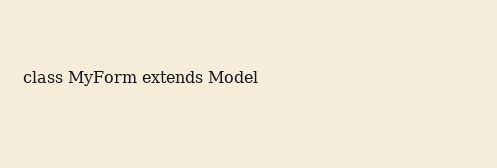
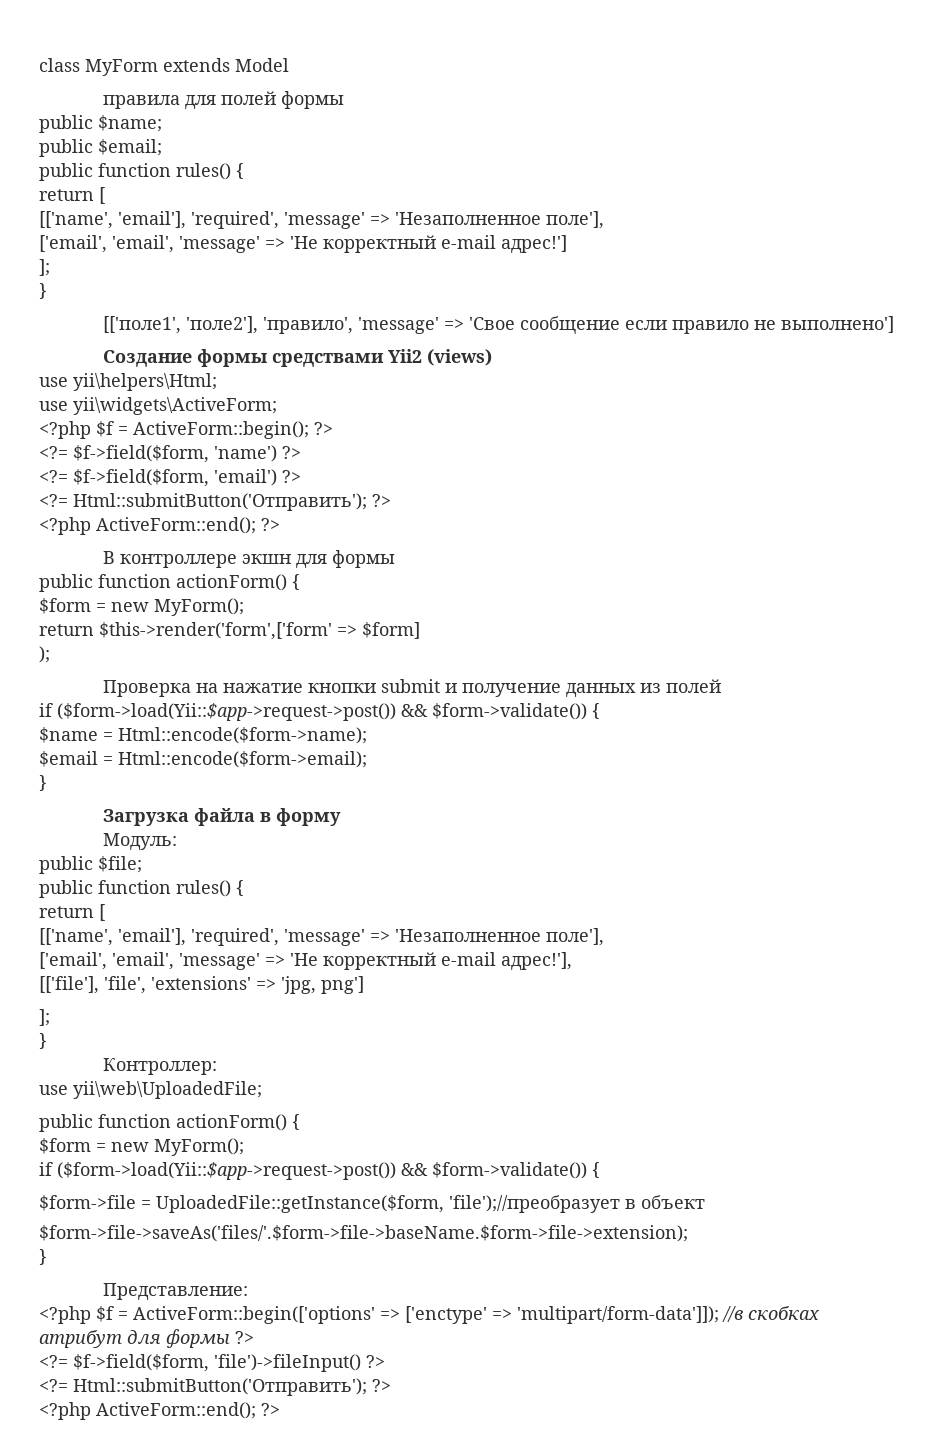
+ правила для полей формы
+ public $name;
+ public $email;
+ public function rules() {
+ return [
+ [['name', 'email'], 'required', 'message' => 'Незаполненное поле'],
+ ['email', 'email', 'message' => 'Не корректный e-mail адрес!']
+ ];
+ }
+ [['поле1', 'поле2'], 'правило', 'message' => 'Свое сообщение если правило не выполнено']
+ Создание формы средствами Yii2 (views)
+ use yii\helpers\Html;
+ use yii\widgets\ActiveForm;
+ <?php $f = ActiveForm::begin(); ?>
+ <?= $f->field($form, 'name') ?>
+ <?= $f->field($form, 'email') ?>
+ <?= Html::submitButton('Отправить'); ?>
+ <?php ActiveForm::end(); ?>
+ В контроллере экшн для формы
+ public function actionForm() {
+ $form = new MyForm();
+ return $this->render('form',['form' => $form]
+ );
+ Проверка на нажатие кнопки submit и получение данных из полей
+ if ($form->load(Yii::$app->request->post()) && $form->validate()) {
+ $name = Html::encode($form->name);
+ $email = Html::encode($form->email);
+ }
+ Загрузка файла в форму
+ Модуль:
+ public $file;
+ public function rules() {
+ return [
+ [['name', 'email'], 'required', 'message' => 'Незаполненное поле'],
+ ['email', 'email', 'message' => 'Не корректный e-mail адрес!'],
+ [['file'], 'file', 'extensions' => 'jpg, png']
+ ];
+ }
+ Контроллер:
+ use yii\web\UploadedFile;
+ public function actionForm() {
+ $form = new MyForm();
+ if ($form->load(Yii::$app->request->post()) && $form->validate()) {
+ $form->file = UploadedFile::getInstance($form, 'file');//преобразует в объект
+ $form->file->saveAs('files/'.$form->file->baseName.$form->file->extension);
+ }
+ Представление:
+ <?php $f = ActiveForm::begin(['options' => ['enctype' => 'multipart/form-data']]); //в скобках атрибут для формы ?>
+ <?= $f->field($form, 'file')->fileInput() ?>
+ <?= Html::submitButton('Отправить'); ?>
+ <?php ActiveForm::end(); ?>

